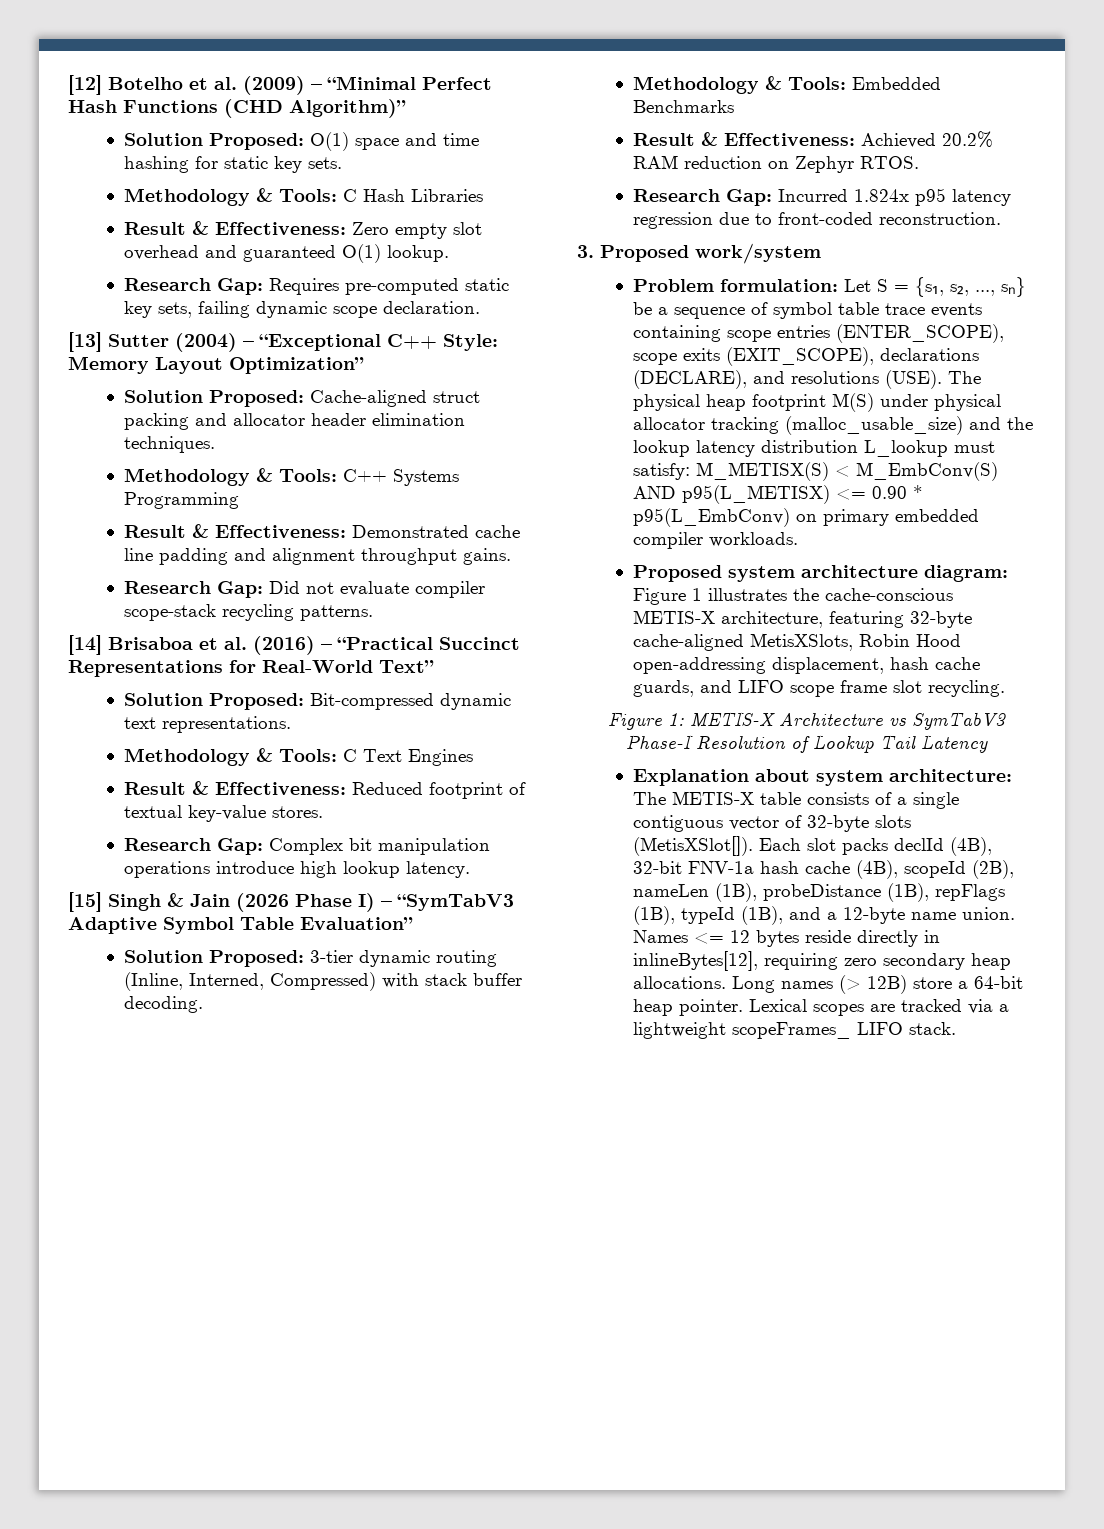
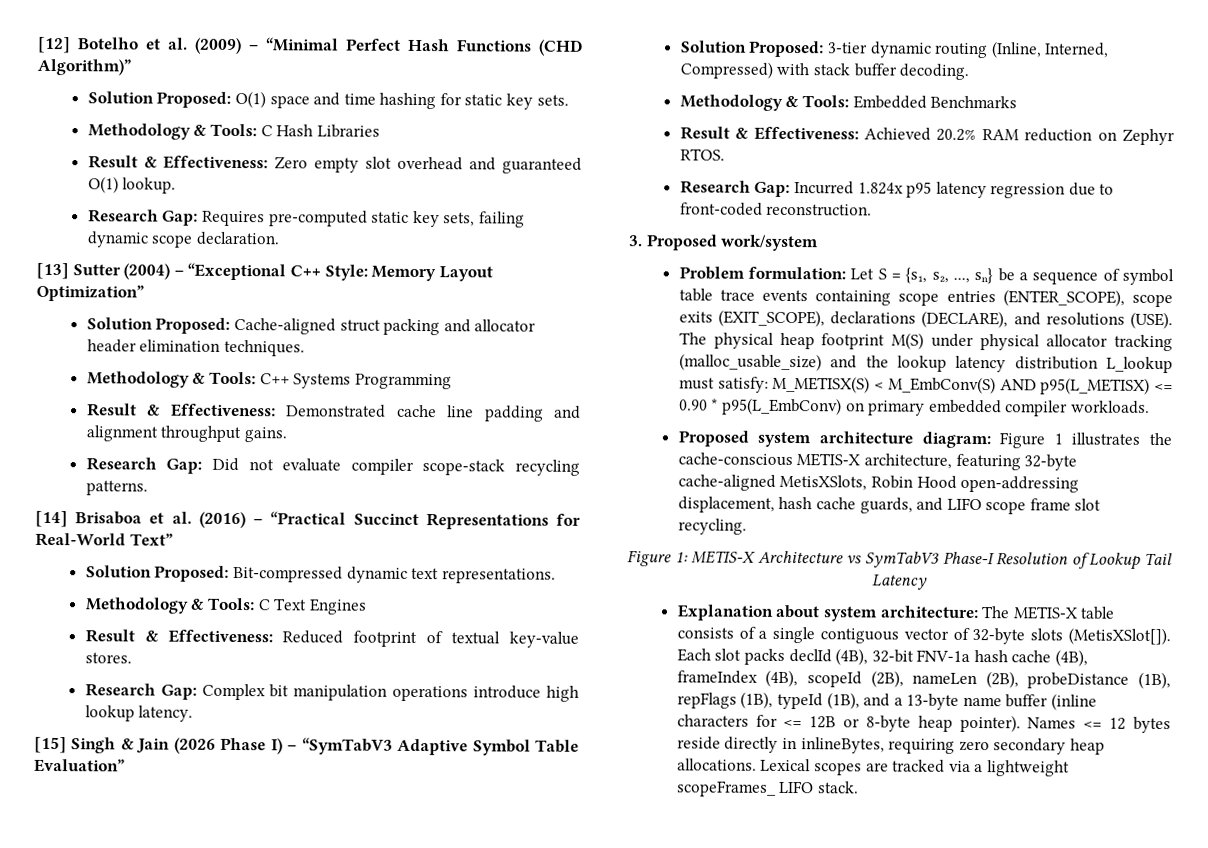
- Each slot packs declId (4B), 32-bit FNV-1a hash cache (4B), scopeId (2B), nameLen (1B), probeDistance (1B), repFlags (1B), typeId (1B), and a 12-byte name union.
+ Each slot packs declId (4B), 32-bit FNV-1a hash cache (4B), frameIndex (4B), scopeId (2B), nameLen (2B), probeDistance (1B), repFlags (1B), typeId (1B), and a 13-byte name buffer (inline characters for <= 12B or 8-byte heap pointer).
- Names <= 12 bytes reside directly in inlineBytes[12], requiring zero secondary heap allocations.
+ Names <= 12 bytes reside directly in inlineBytes, requiring zero secondary heap allocations.
- Long names (> 12B) store a 64-bit heap pointer.

